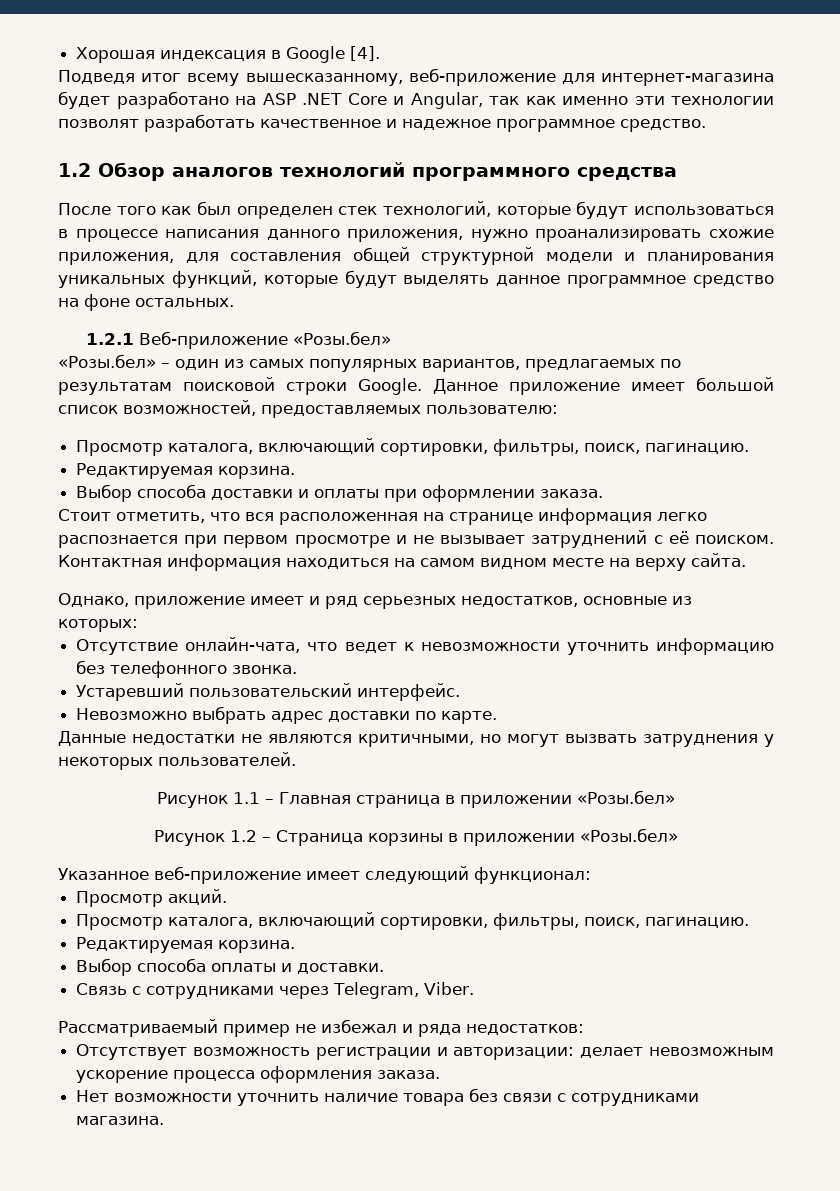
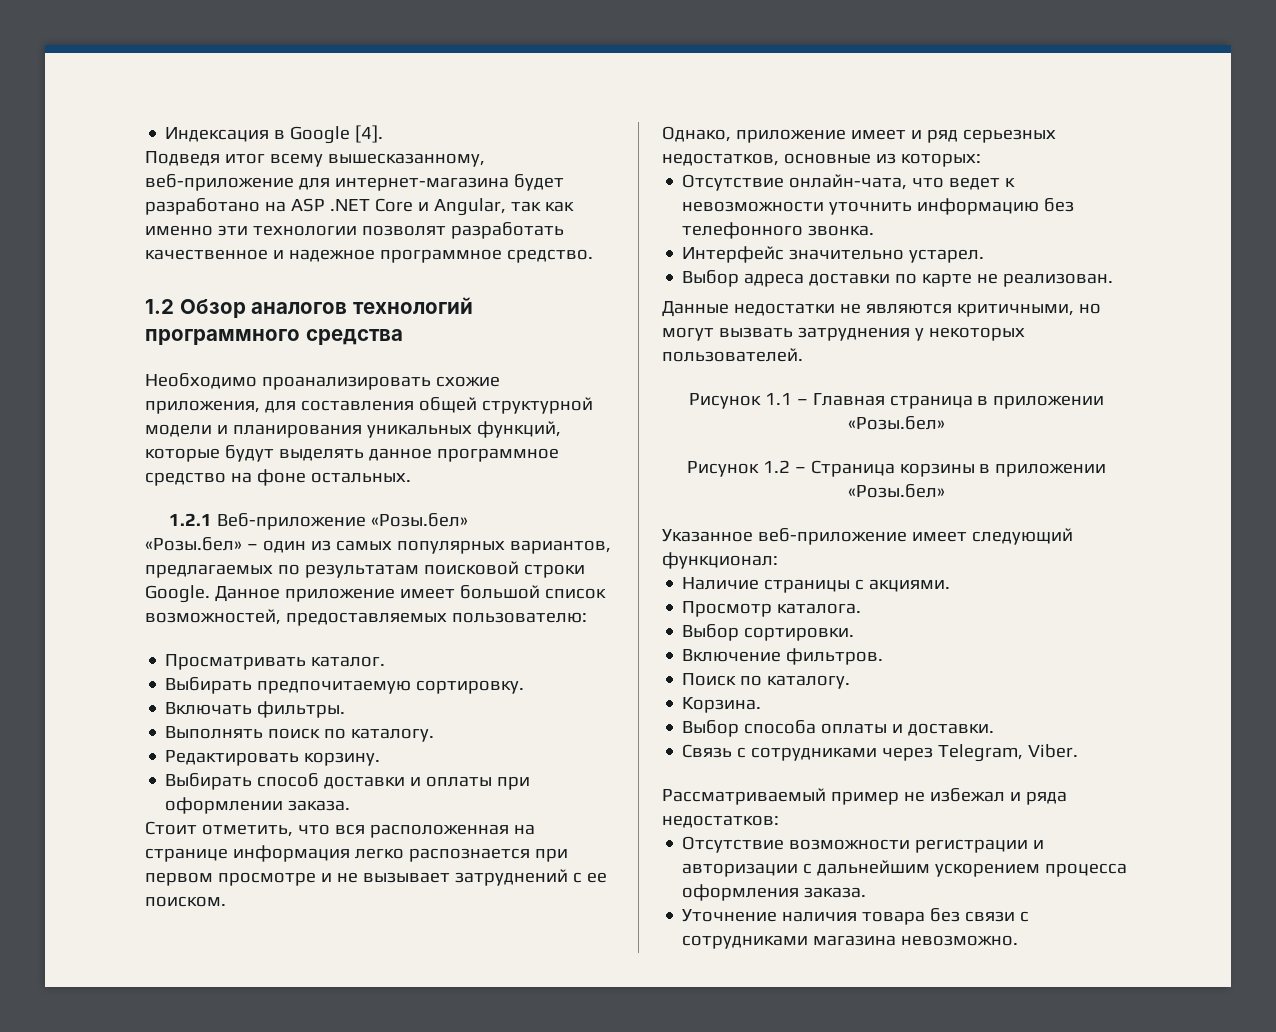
- Хорошая индексация в Google [4].
+ Индексация в Google [4].
- После того как был определен стек технологий, которые будут использоваться в процессе написания данного приложения, нужно проанализировать схожие приложения, для составления общей структурной модели и планирования уникальных функций, которые будут выделять данное программное средство на фоне остальных.
+ Необходимо проанализировать схожие приложения, для составления общей структурной модели и планирования уникальных функций, которые будут выделять данное программное средство на фоне остальных.
  Данное приложение имеет большой список возможностей, предоставляемых пользователю:
- Просмотр каталога, включающий сортировки, фильтры, поиск, пагинацию.
- Редактируемая корзина.
- Выбор способа доставки и оплаты при оформлении заказа.
+ Просматривать каталог.
+ Выбирать предпочитаемую сортировку.
+ Включать фильтры.
+ Выполнять поиск по каталогу.
+ Редактировать корзину.
+ Выбирать способ доставки и оплаты при оформлении заказа.
- Стоит отметить, что вся расположенная на странице информация легко распознается при первом просмотре и не вызывает затруднений с её поиском. Контактная информация находиться на самом видном месте на верху сайта.
+ Стоит отметить, что вся расположенная на странице информация легко распознается при первом просмотре и не вызывает затруднений с ее поиском.
- Устаревший пользовательский интерфейс.
- Невозможно выбрать адрес доставки по карте.
+ Интерфейс значительно устарел.
+ Выбор адреса доставки по карте не реализован.
- Просмотр акций.
- Просмотр каталога, включающий сортировки, фильтры, поиск, пагинацию.
- Редактируемая корзина.
+ Наличие страницы с акциями.
+ Просмотр каталога.
+ Выбор сортировки.
+ Включение фильтров.
+ Поиск по каталогу.
+ Корзина.
- Отсутствует возможность регистрации и авторизации: делает невозможным ускорение процесса оформления заказа.
+ Отсутствие возможности регистрации и авторизации с дальнейшим ускорением процесса оформления заказа.
- Нет возможности уточнить наличие товара без связи с сотрудниками магазина.
+ Уточнение наличия товара без связи с сотрудниками магазина невозможно.

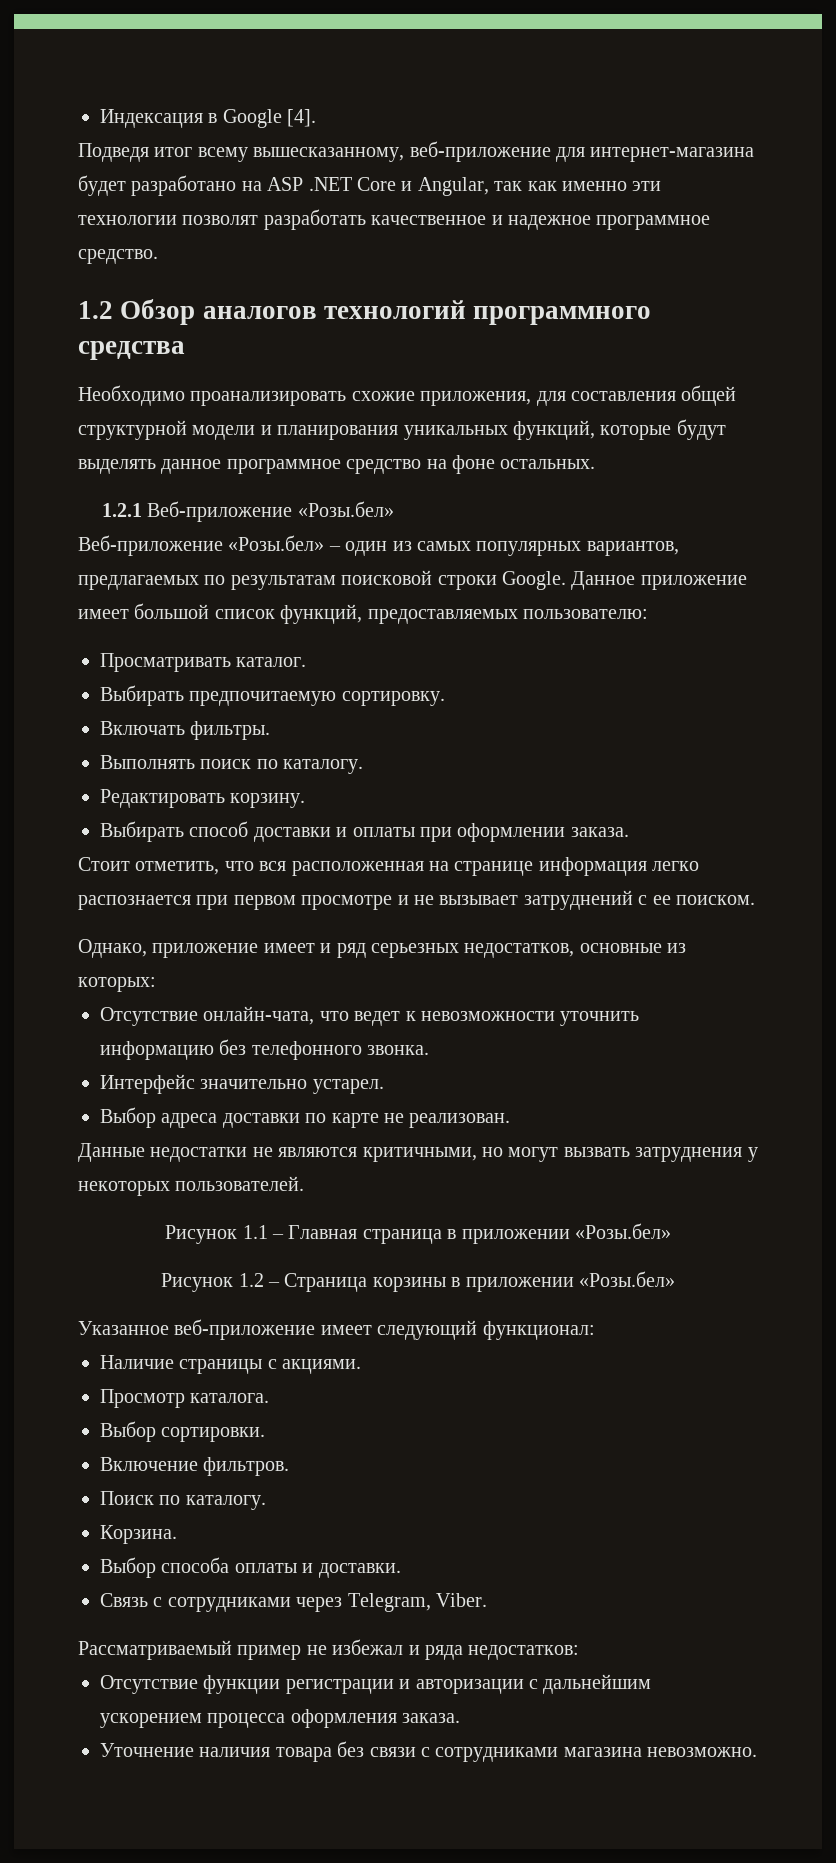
- «Розы.бел» – один из самых популярных вариантов, предлагаемых по результатам поисковой строки Google.
+ Веб-приложение «Розы.бел» – один из самых популярных вариантов, предлагаемых по результатам поисковой строки Google.
- Данное приложение имеет большой список возможностей, предоставляемых пользователю:
+ Данное приложение имеет большой список функций, предоставляемых пользователю:
- Отсутствие возможности регистрации и авторизации с дальнейшим ускорением процесса оформления заказа.
+ Отсутствие функции регистрации и авторизации с дальнейшим ускорением процесса оформления заказа.

